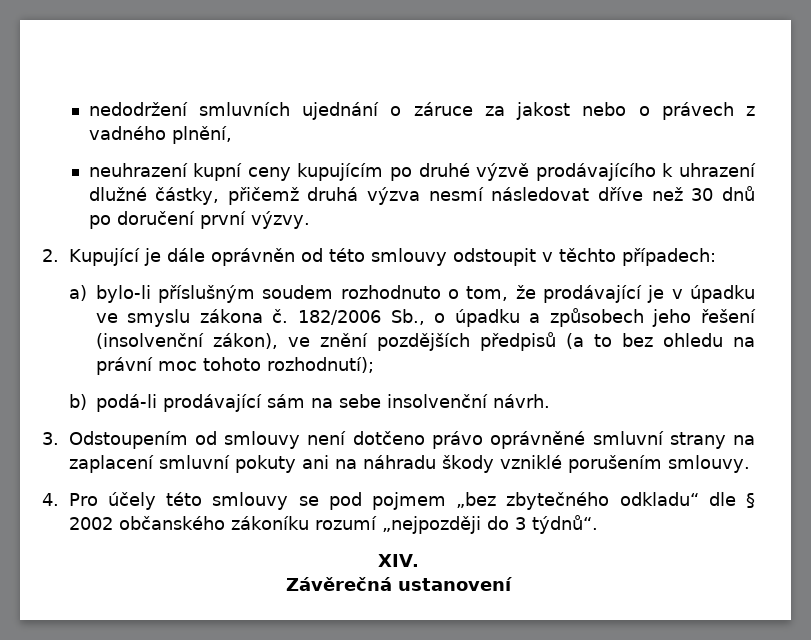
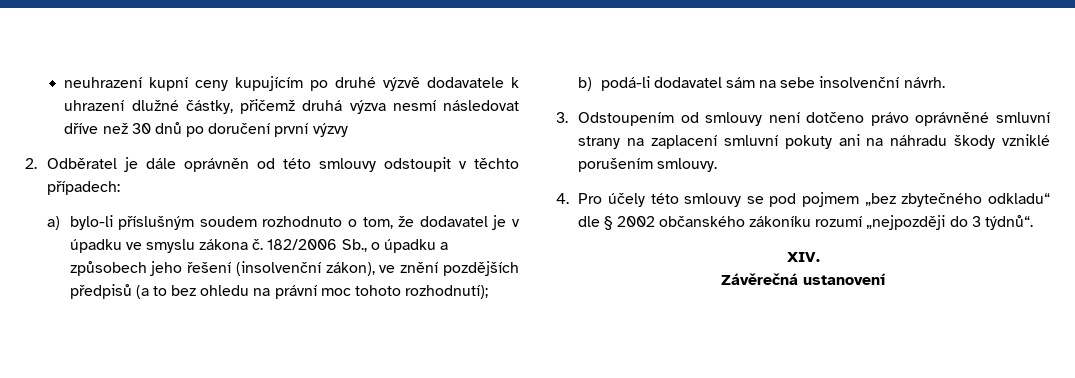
- nedodržení smluvních ujednání o záruce za jakost nebo o právech z vadného plnění,
- neuhrazení kupní ceny kupujícím po druhé výzvě prodávajícího k uhrazení dlužné částky, přičemž druhá výzva nesmí následovat dříve než 30 dnů po doručení první výzvy.
+ neuhrazení kupní ceny kupujícím po druhé výzvě dodavatele k uhrazení dlužné částky, přičemž druhá výzva nesmí následovat dříve než 30 dnů po doručení první výzvy
- 2. Kupující je dále oprávněn od této smlouvy odstoupit v těchto případech:
+ 2. Odběratel je dále oprávněn od této smlouvy odstoupit v těchto případech:
- a) bylo-li příslušným soudem rozhodnuto o tom, že prodávající je v úpadku ve smyslu zákona č.
+ a) bylo-li příslušným soudem rozhodnuto o tom, že dodavatel je v úpadku ve smyslu zákona č.
- b) podá-li prodávající sám na sebe insolvenční návrh.
+ b) podá-li dodavatel sám na sebe insolvenční návrh.

